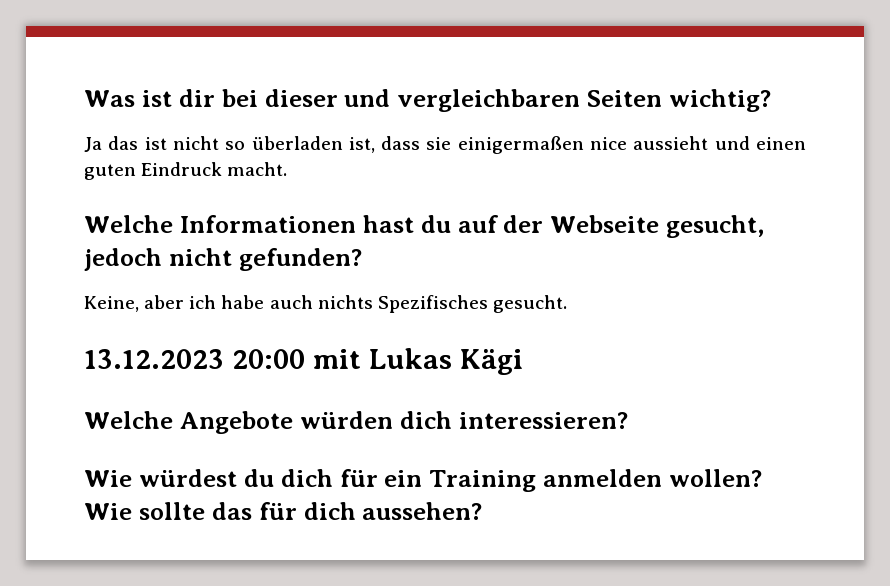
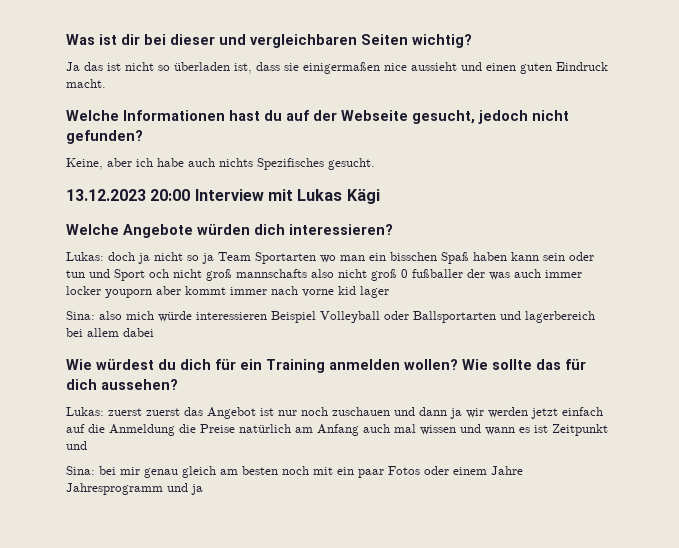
- 13.12.2023 20:00 mit Lukas Kägi
+ 13.12.2023 20:00 Interview mit Lukas Kägi
+ Lukas: doch ja nicht so ja Team Sportarten wo man ein bisschen Spaß haben kann sein oder tun und Sport och nicht groß mannschafts also nicht groß 0 fußballer der was auch immer locker youporn aber kommt immer nach vorne kid lager
+ Sina: also mich würde interessieren Beispiel Volleyball oder Ballsportarten und lagerbereich bei allem dabei
+ Lukas: zuerst zuerst das Angebot ist nur noch zuschauen und dann ja wir werden jetzt einfach auf die Anmeldung die Preise natürlich am Anfang auch mal wissen und wann es ist Zeitpunkt und
+ Sina: bei mir genau gleich am besten noch mit ein paar Fotos oder einem Jahre Jahresprogramm und ja

